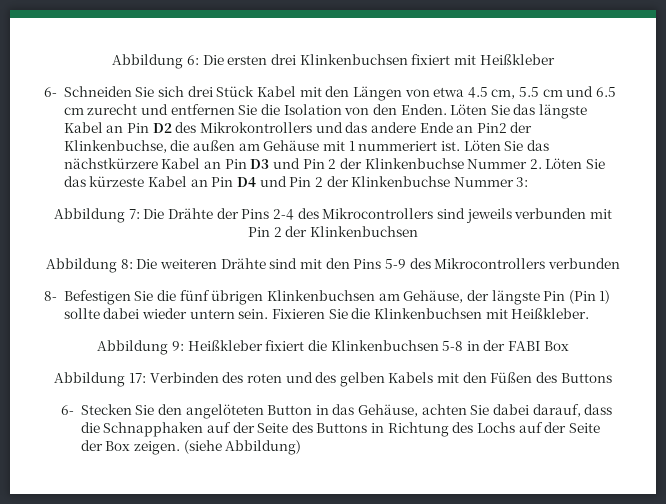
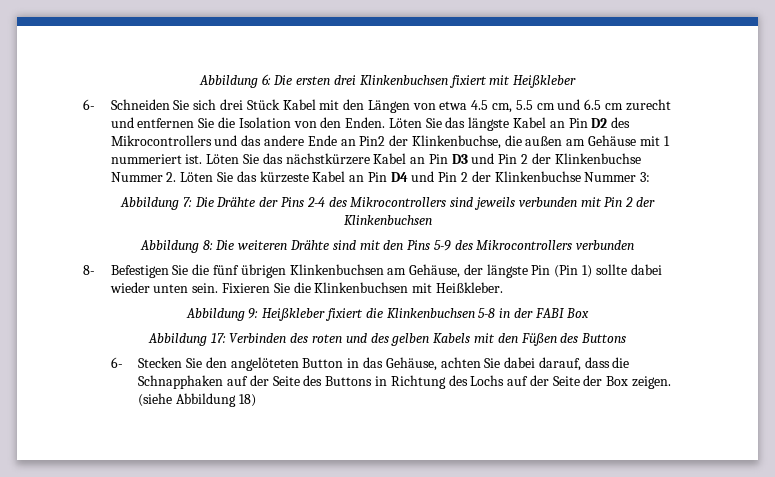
- Löten Sie das längste Kabel an Pin D2 des Mikrokontrollers und das andere Ende an Pin2 der Klinkenbuchse, die außen am Gehäuse mit 1 nummeriert ist.
+ Löten Sie das längste Kabel an Pin D2 des Mikrocontrollers und das andere Ende an Pin2 der Klinkenbuchse, die außen am Gehäuse mit 1 nummeriert ist.
- 8- Befestigen Sie die fünf übrigen Klinkenbuchsen am Gehäuse, der längste Pin (Pin 1) sollte dabei wieder untern sein.
+ 8- Befestigen Sie die fünf übrigen Klinkenbuchsen am Gehäuse, der längste Pin (Pin 1) sollte dabei wieder unten sein.
- (siehe Abbildung)
+ (siehe Abbildung 18)

